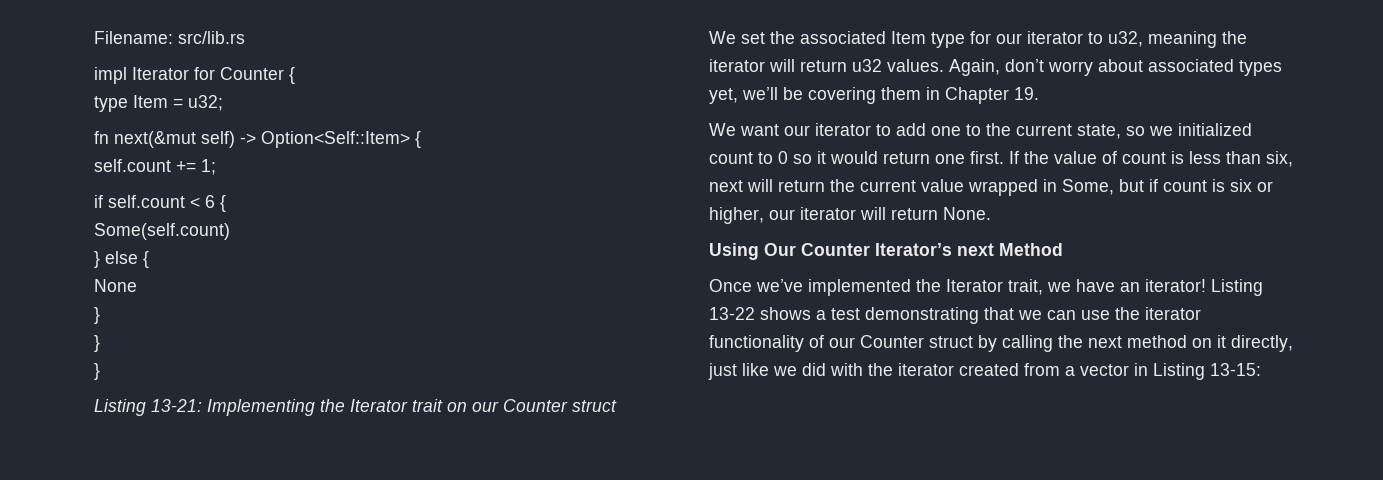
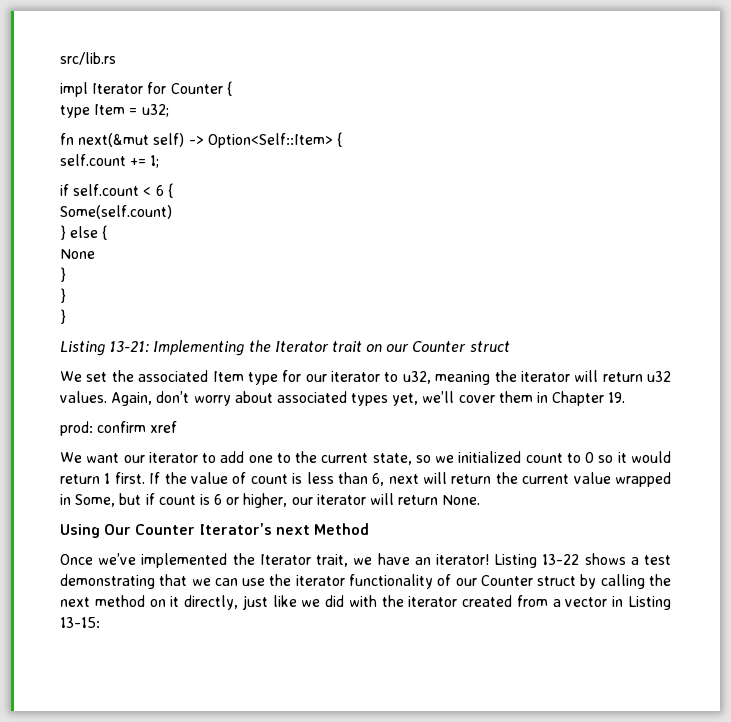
- Filename: src/lib.rs
+ src/lib.rs
- Again, don’t worry about associated types yet, we’ll be covering them in Chapter 19.
+ Again, don’t worry about associated types yet, we’ll cover them in Chapter 19.
+ prod: confirm xref
- We want our iterator to add one to the current state, so we initialized count to 0 so it would return one first.
+ We want our iterator to add one to the current state, so we initialized count to 0 so it would return 1 first.
- If the value of count is less than six, next will return the current value wrapped in Some, but if count is six or higher, our iterator will return None.
+ If the value of count is less than 6, next will return the current value wrapped in Some, but if count is 6 or higher, our iterator will return None.

